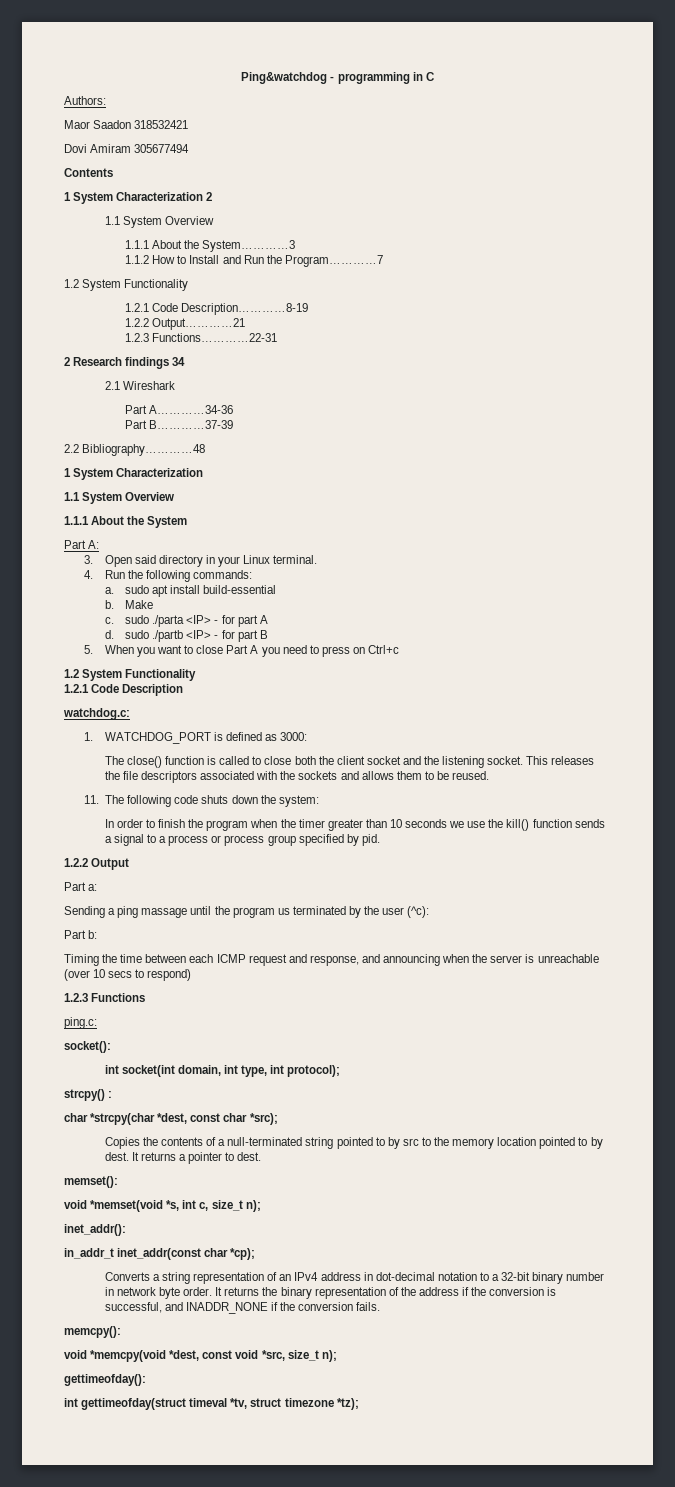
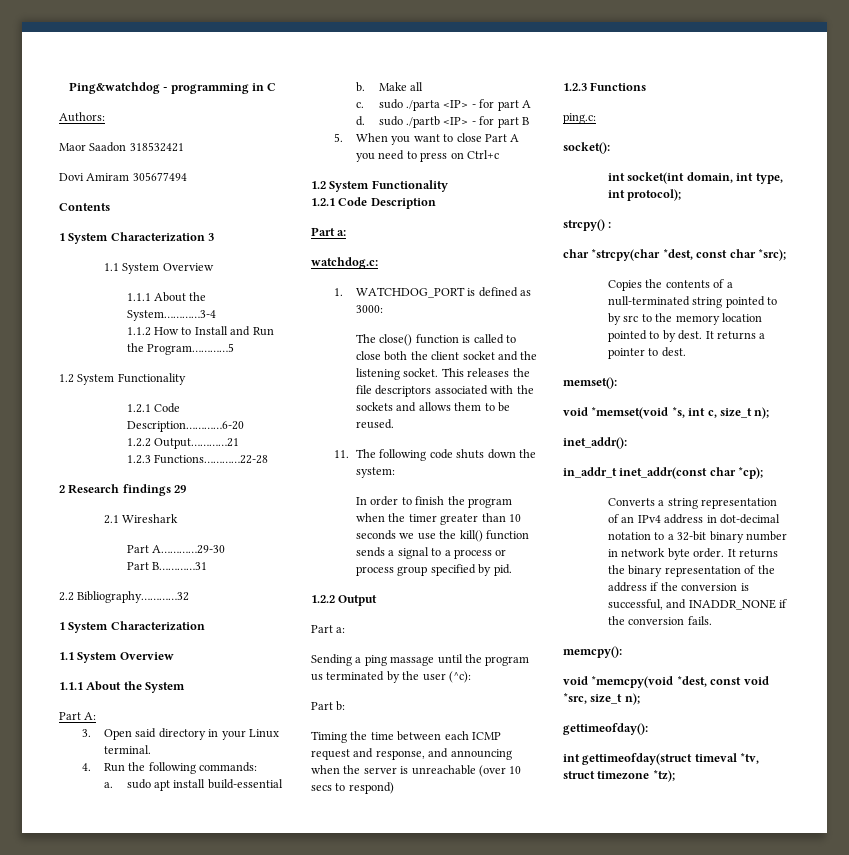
- 1 System Characterization 2
+ 1 System Characterization 3
  1.1 System Overview
- 1.1.1 About the System…………3
+ 1.1.1 About the System…………3-4
- 1.1.2 How to Install and Run the Program…………7
+ 1.1.2 How to Install and Run the Program…………5
  1.2 System Functionality
- 1.2.1 Code Description…………8-19
+ 1.2.1 Code Description…………6-20
- 1.2.3 Functions…………22-31
+ 1.2.3 Functions…………22-28
- 2 Research findings 34
+ 2 Research findings 29
- Part A…………34-36
- Part B…………37-39
+ Part A…………29-30
+ Part B…………31
- 2.2 Bibliography…………48
+ 2.2 Bibliography…………32
- Make
+ Make all
  1.2.1 Code Description
+ Part a:

